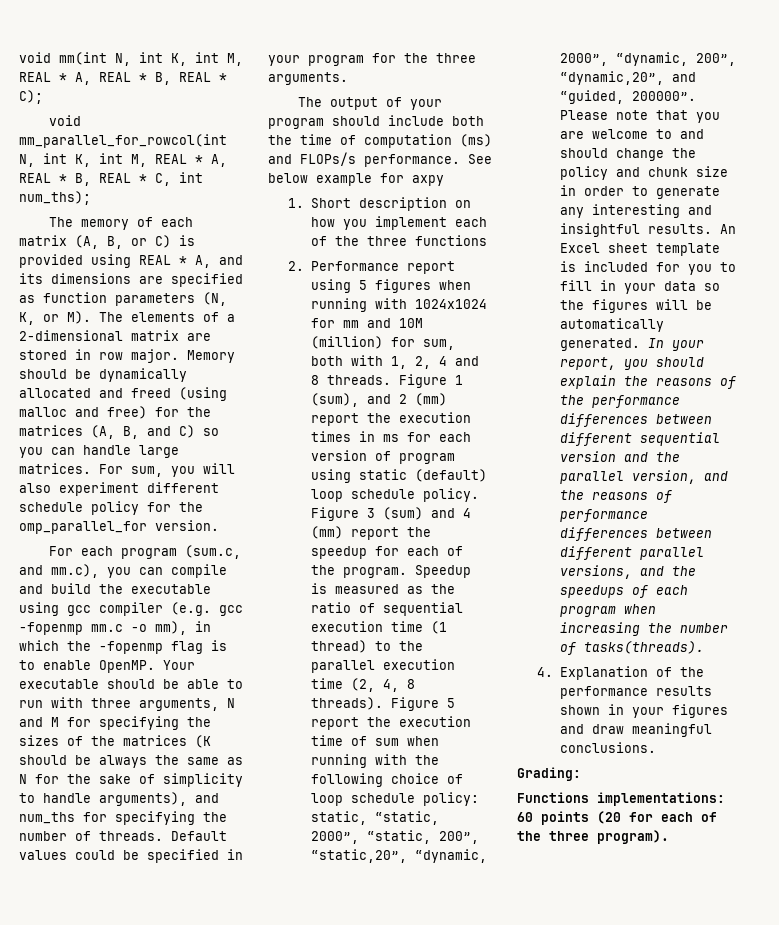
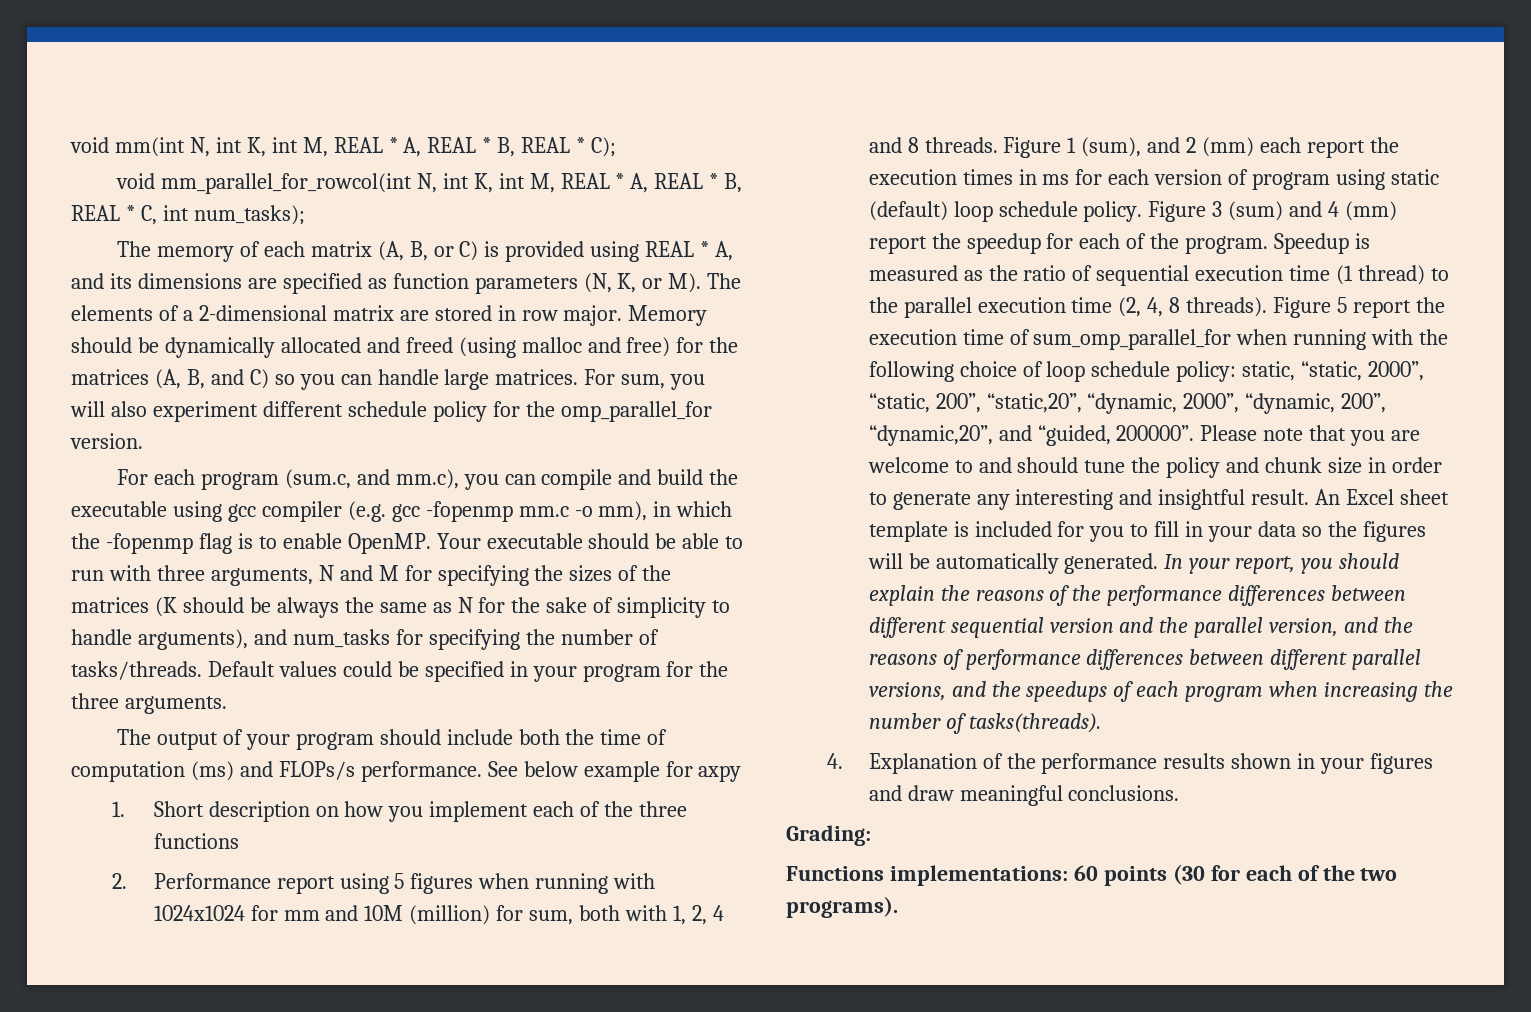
- void mm_parallel_for_rowcol(int N, int K, int M, REAL * A, REAL * B, REAL * C, int num_ths);
+ void mm_parallel_for_rowcol(int N, int K, int M, REAL * A, REAL * B, REAL * C, int num_tasks);
- Your executable should be able to run with three arguments, N and M for specifying the sizes of the matrices (K should be always the same as N for the sake of simplicity to handle arguments), and num_ths for specifying the number of threads.
+ Your executable should be able to run with three arguments, N and M for specifying the sizes of the matrices (K should be always the same as N for the sake of simplicity to handle arguments), and num_tasks for specifying the number of tasks/threads.
- Figure 1 (sum), and 2 (mm) report the execution times in ms for each version of program using static (default) loop schedule policy.
+ Figure 1 (sum), and 2 (mm) each report the execution times in ms for each version of program using static (default) loop schedule policy.
- Figure 5 report the execution time of sum when running with the following choice of loop schedule policy: static, “static, 2000”, “static, 200”, “static,20”, “dynamic, 2000”, “dynamic, 200”, “dynamic,20”, and “guided, 200000”.
+ Figure 5 report the execution time of sum_omp_parallel_for when running with the following choice of loop schedule policy: static, “static, 2000”, “static, 200”, “static,20”, “dynamic, 2000”, “dynamic, 200”, “dynamic,20”, and “guided, 200000”.
- Please note that you are welcome to and should change the policy and chunk size in order to generate any interesting and insightful results.
+ Please note that you are welcome to and should tune the policy and chunk size in order to generate any interesting and insightful result.
- Functions implementations: 60 points (20 for each of the three program).
+ Functions implementations: 60 points (30 for each of the two programs).

